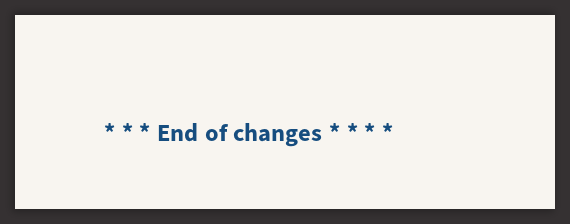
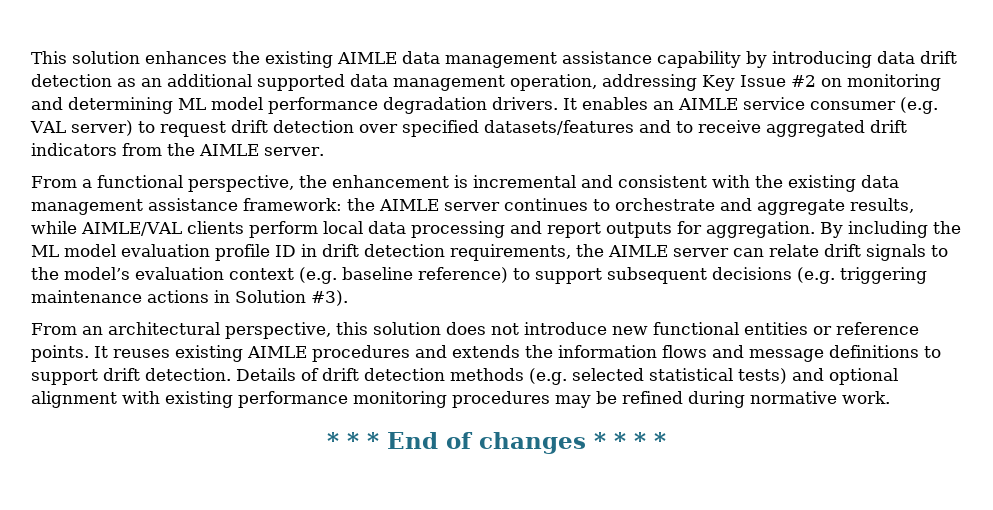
+ This solution enhances the existing AIMLE data management assistance capability by introducing data drift detection as an additional supported data management operation, addressing Key Issue #2 on monitoring and determining ML model performance degradation drivers. It enables an AIMLE service consumer (e.g. VAL server) to request drift detection over specified datasets/features and to receive aggregated drift indicators from the AIMLE server.
+ From a functional perspective, the enhancement is incremental and consistent with the existing data management assistance framework: the AIMLE server continues to orchestrate and aggregate results, while AIMLE/VAL clients perform local data processing and report outputs for aggregation. By including the ML model evaluation profile ID in drift detection requirements, the AIMLE server can relate drift signals to the model’s evaluation context (e.g. baseline reference) to support subsequent decisions (e.g. triggering maintenance actions in Solution #3).
+ From an architectural perspective, this solution does not introduce new functional entities or reference points. It reuses existing AIMLE procedures and extends the information flows and message definitions to support drift detection. Details of drift detection methods (e.g. selected statistical tests) and optional alignment with existing performance monitoring procedures may be refined during normative work.

